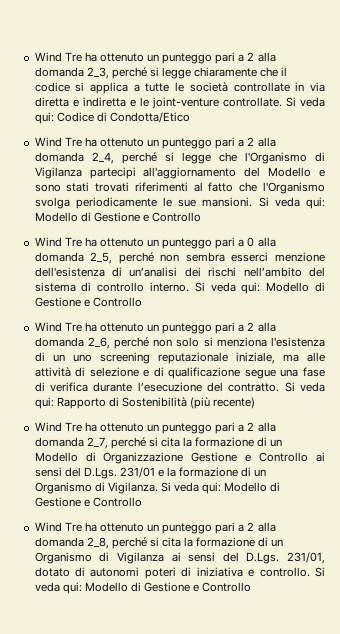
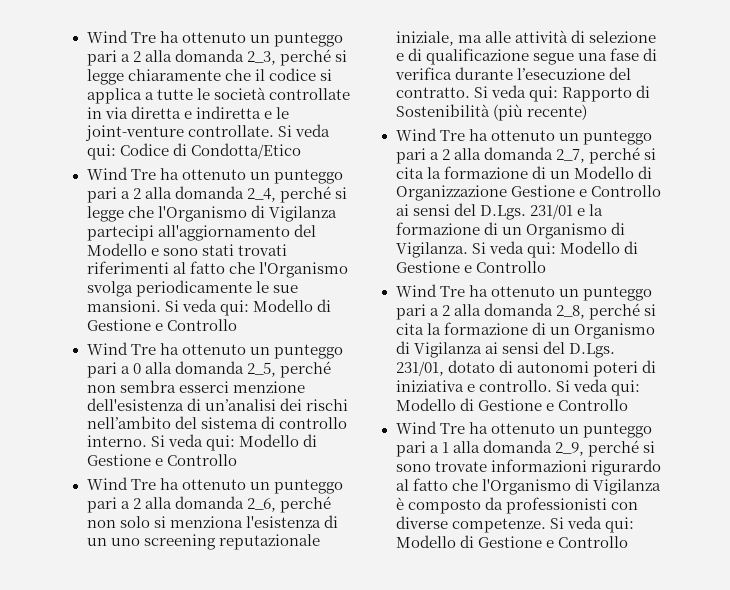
+ Wind Tre ha ottenuto un punteggo pari a 1 alla domanda 2_9, perché si sono trovate informazioni rigurardo al fatto che l'Organismo di Vigilanza è composto da professionisti con diverse competenze. Si veda qui: Modello di Gestione e Controllo

